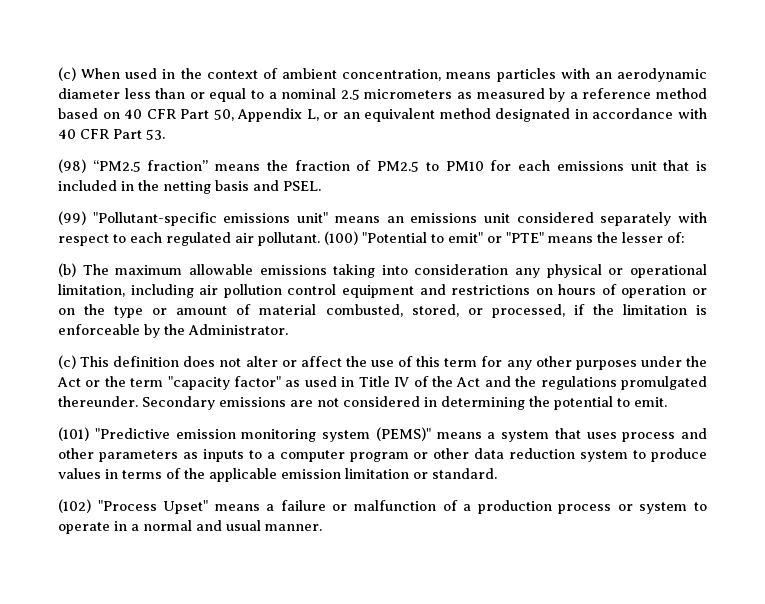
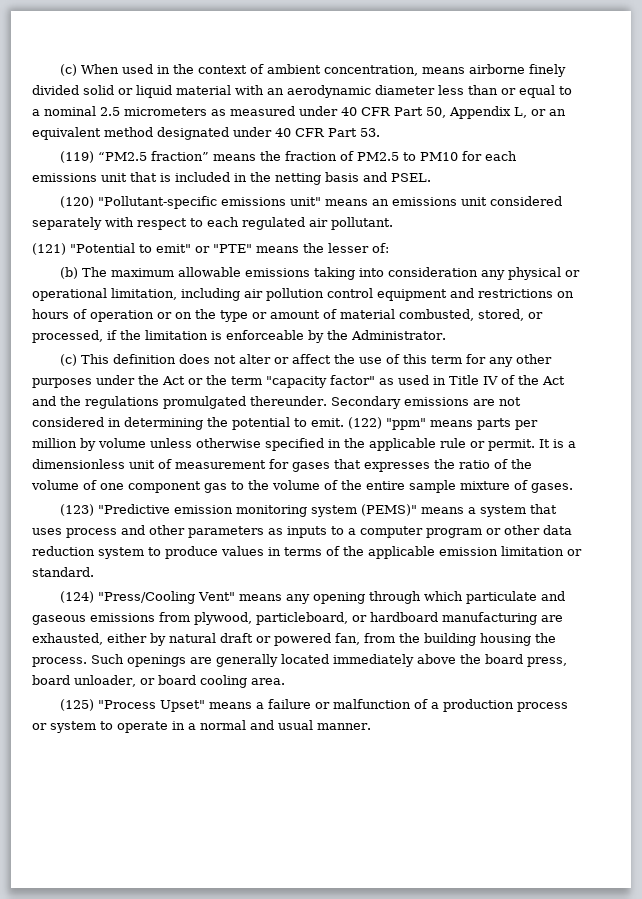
- (c) When used in the context of ambient concentration, means particles with an aerodynamic diameter less than or equal to a nominal 2.5 micrometers as measured by a reference method based on 40 CFR Part 50, Appendix L, or an equivalent method designated in accordance with 40 CFR Part 53.
+ (c) When used in the context of ambient concentration, means airborne finely divided solid or liquid material with an aerodynamic diameter less than or equal to a nominal 2.5 micrometers as measured under 40 CFR Part 50, Appendix L, or an equivalent method designated under 40 CFR Part 53.
- (98) “PM2.5 fraction” means the fraction of PM2.5 to PM10 for each emissions unit that is included in the netting basis and PSEL.
+ (119) “PM2.5 fraction” means the fraction of PM2.5 to PM10 for each emissions unit that is included in the netting basis and PSEL.
- (99) "Pollutant-specific emissions unit" means an emissions unit considered separately with respect to each regulated air pollutant. (100) "Potential to emit" or "PTE" means the lesser of:
+ (120) "Pollutant-specific emissions unit" means an emissions unit considered separately with respect to each regulated air pollutant.
+ (121) "Potential to emit" or "PTE" means the lesser of:
- Secondary emissions are not considered in determining the potential to emit.
- (101) "Predictive emission monitoring system (PEMS)" means a system that uses process and other parameters as inputs to a computer program or other data reduction system to produce values in terms of the applicable emission limitation or standard.
+ Secondary emissions are not considered in determining the potential to emit. (122) "ppm" means parts per million by volume unless otherwise specified in the applicable rule or permit. It is a dimensionless unit of measurement for gases that expresses the ratio of the volume of one component gas to the volume of the entire sample mixture of gases.
+ (123) "Predictive emission monitoring system (PEMS)" means a system that uses process and other parameters as inputs to a computer program or other data reduction system to produce values in terms of the applicable emission limitation or standard.
- (102) "Process Upset" means a failure or malfunction of a production process or system to operate in a normal and usual manner.
+ (124) "Press/Cooling Vent" means any opening through which particulate and gaseous emissions from plywood, particleboard, or hardboard manufacturing are exhausted, either by natural draft or powered fan, from the building housing the process. Such openings are generally located immediately above the board press, board unloader, or board cooling area.
+ (125) "Process Upset" means a failure or malfunction of a production process or system to operate in a normal and usual manner.

